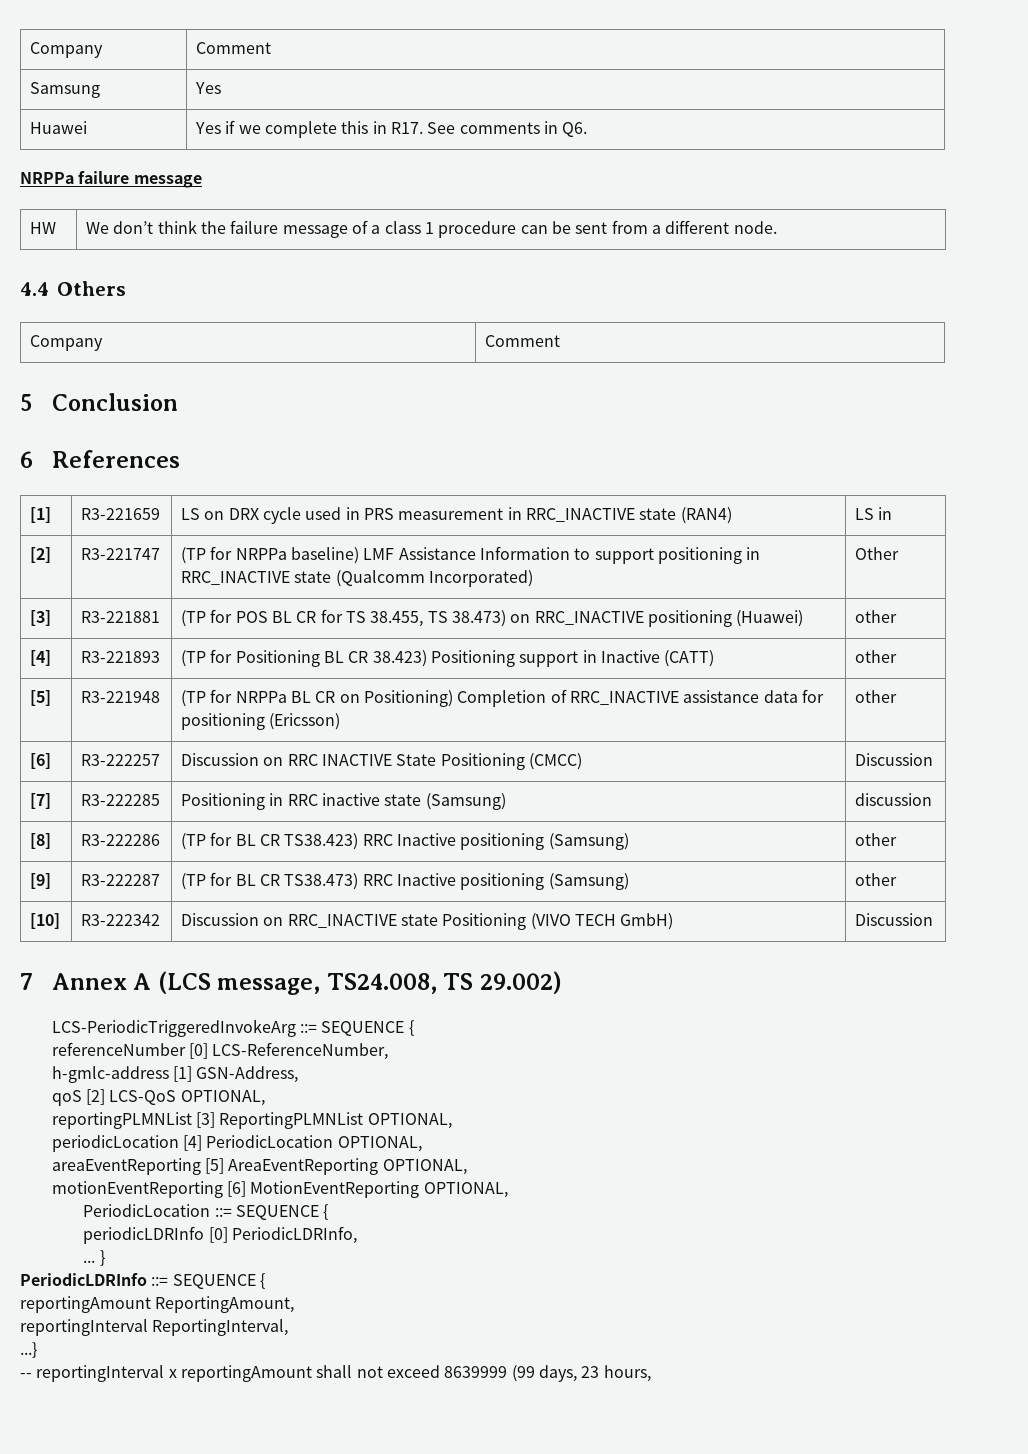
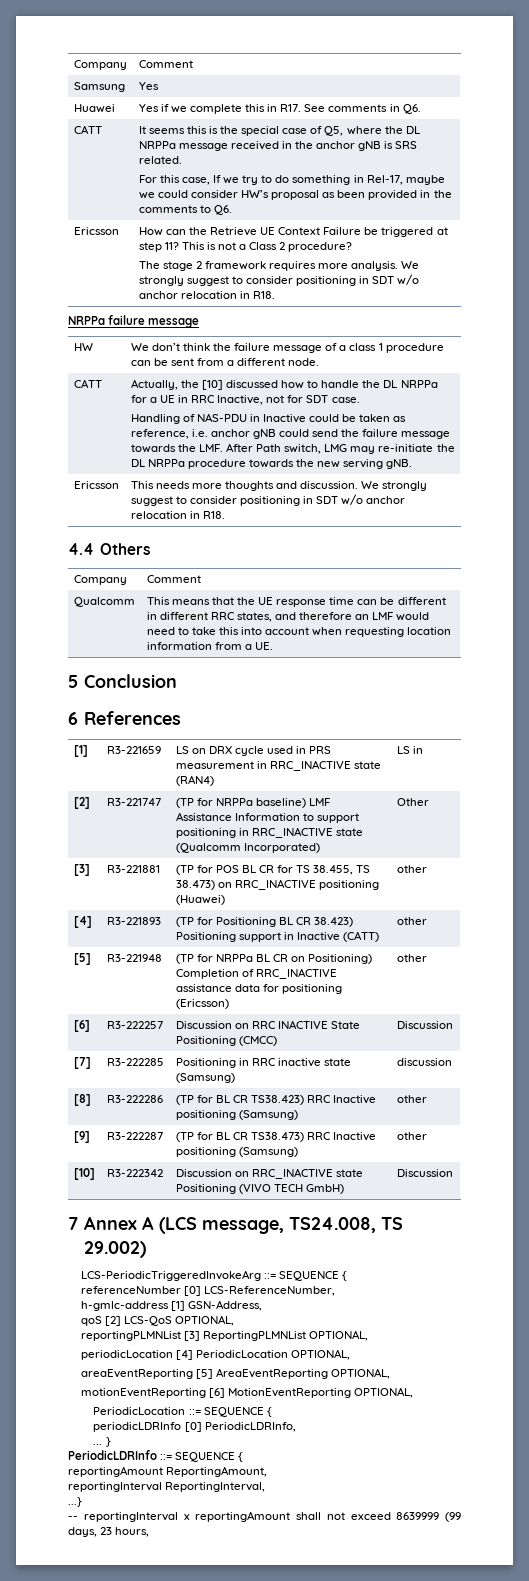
+ CATT | It seems this is the special case of Q5, where the DL NRPPa message received in the anchor gNB is SRS related.
+ For this case, If we try to do something in Rel-17, maybe we could consider HW’s proposal as been provided in the comments to Q6.
+ Ericsson | How can the Retrieve UE Context Failure be triggered at step 11? This is not a Class 2 procedure?
+ The stage 2 framework requires more analysis. We strongly suggest to consider positioning in SDT w/o anchor relocation in R18.
+ CATT | Actually, the [10] discussed how to handle the DL NRPPa for a UE in RRC Inactive, not for SDT case.
+ Handling of NAS-PDU in Inactive could be taken as reference, i.e. anchor gNB could send the failure message towards the LMF. After Path switch, LMG may re-initiate the DL NRPPa procedure towards the new serving gNB.
+ Ericsson | This needs more thoughts and discussion. We strongly suggest to consider positioning in SDT w/o anchor relocation in R18.
  4.4 Others
  Company | Comment
+ Qualcomm | This means that the UE response time can be different in different RRC states, and therefore an LMF would need to take this into account when requesting location information from a UE.

